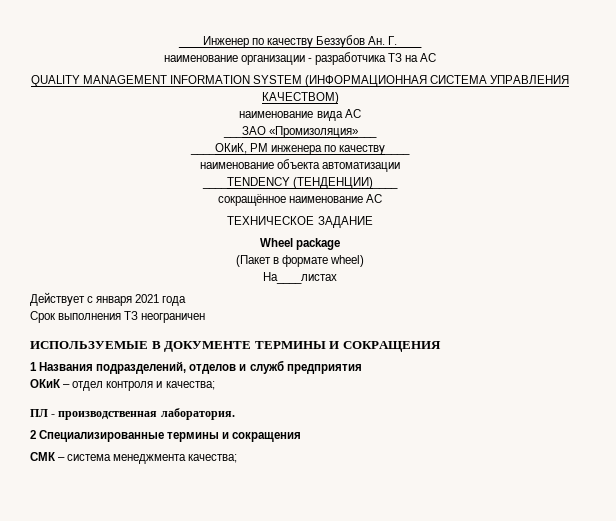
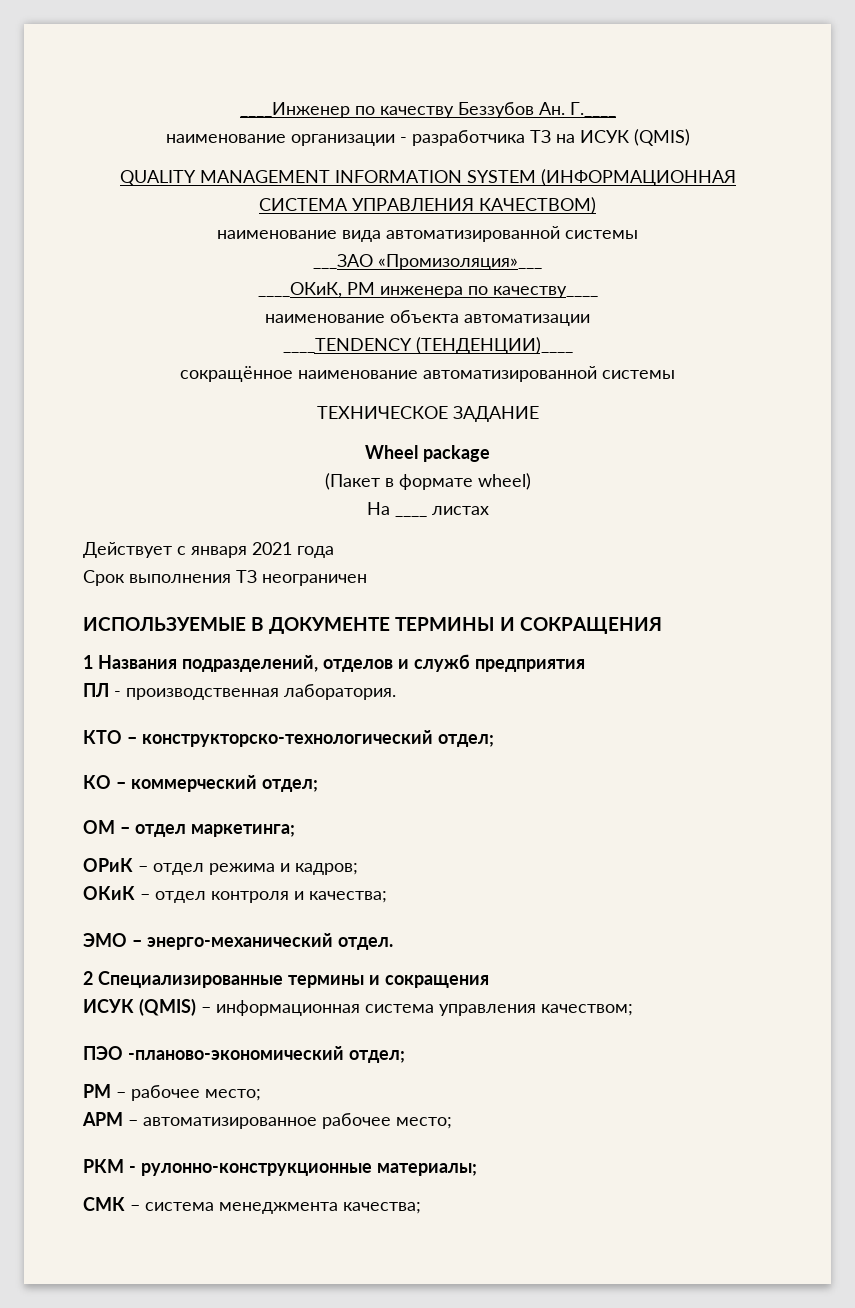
- наименование организации - разработчика ТЗ на АС
+ наименование организации - разработчика ТЗ на ИСУК (QMIS)
- наименование вида АС
+ наименование вида автоматизированной системы
- сокращённое наименование АС
+ сокращённое наименование автоматизированной системы
- На____листах
+ На ____ листах
+ ПЛ - производственная лаборатория.
+ КТО – конструкторско-технологический отдел;
+ КО – коммерческий отдел;
+ ОМ – отдел маркетинга;
+ ОРиК – отдел режима и кадров;
- ПЛ - производственная лаборатория.
+ ЭМО – энерго-механический отдел.
+ ИСУК (QMIS) – информационная система управления качеством;
+ ПЭО -планово-экономический отдел;
+ РМ – рабочее место;
+ АРМ – автоматизированное рабочее место;
+ РКМ - рулонно-конструкционные материалы;

